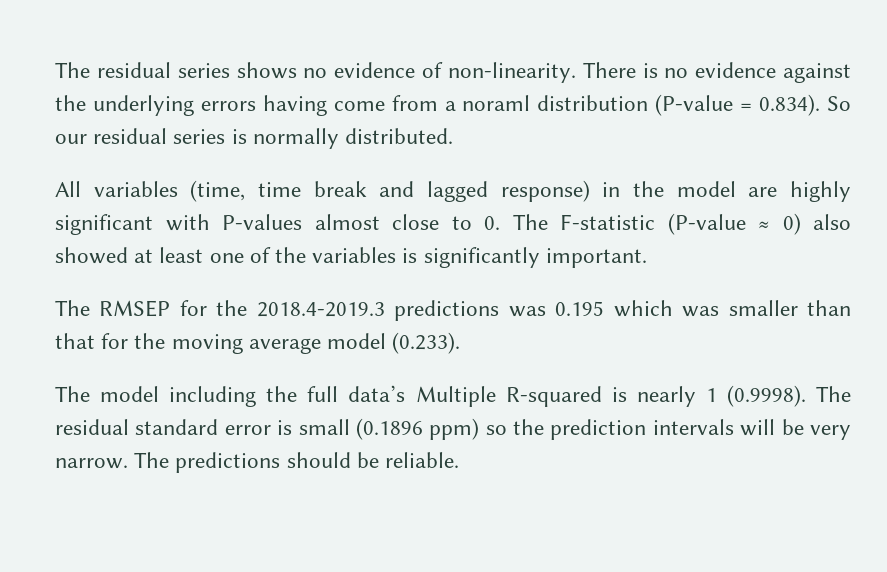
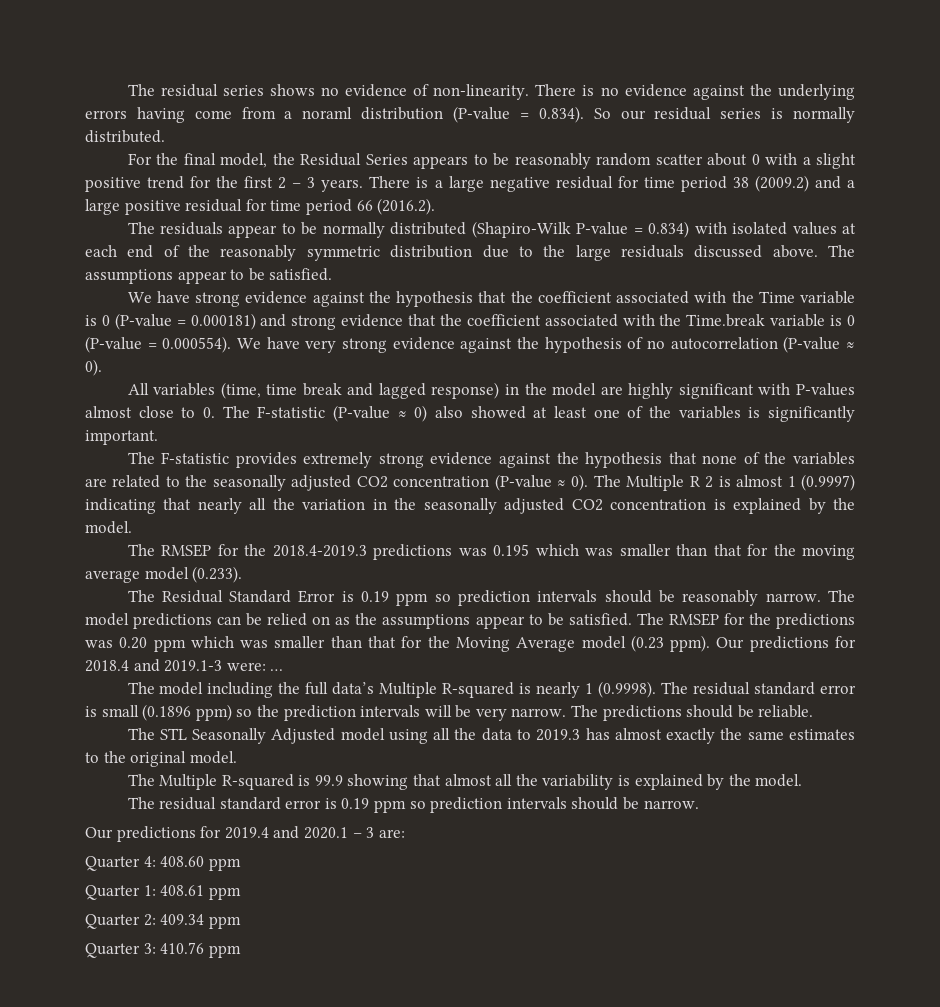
+ For the final model, the Residual Series appears to be reasonably random scatter about 0 with a slight positive trend for the first 2 – 3 years. There is a large negative residual for time period 38 (2009.2) and a large positive residual for time period 66 (2016.2).
+ The residuals appear to be normally distributed (Shapiro-Wilk P-value = 0.834) with isolated values at each end of the reasonably symmetric distribution due to the large residuals discussed above. The assumptions appear to be satisfied.
+ We have strong evidence against the hypothesis that the coefficient associated with the Time variable is 0 (P-value = 0.000181) and strong evidence that the coefficient associated with the Time.break variable is 0 (P-value = 0.000554). We have very strong evidence against the hypothesis of no autocorrelation (P-value ≈ 0).
+ The F-statistic provides extremely strong evidence against the hypothesis that none of the variables are related to the seasonally adjusted CO2 concentration (P-value ≈ 0). The Multiple R 2 is almost 1 (0.9997) indicating that nearly all the variation in the seasonally adjusted CO2 concentration is explained by the model.
+ The Residual Standard Error is 0.19 ppm so prediction intervals should be reasonably narrow. The model predictions can be relied on as the assumptions appear to be satisfied. The RMSEP for the predictions was 0.20 ppm which was smaller than that for the Moving Average model (0.23 ppm). Our predictions for 2018.4 and 2019.1-3 were: …
+ The STL Seasonally Adjusted model using all the data to 2019.3 has almost exactly the same estimates to the original model.
+ The Multiple R-squared is 99.9 showing that almost all the variability is explained by the model.
+ The residual standard error is 0.19 ppm so prediction intervals should be narrow.
+ Our predictions for 2019.4 and 2020.1 – 3 are:
+ Quarter 4: 408.60 ppm
+ Quarter 1: 408.61 ppm
+ Quarter 2: 409.34 ppm
+ Quarter 3: 410.76 ppm

